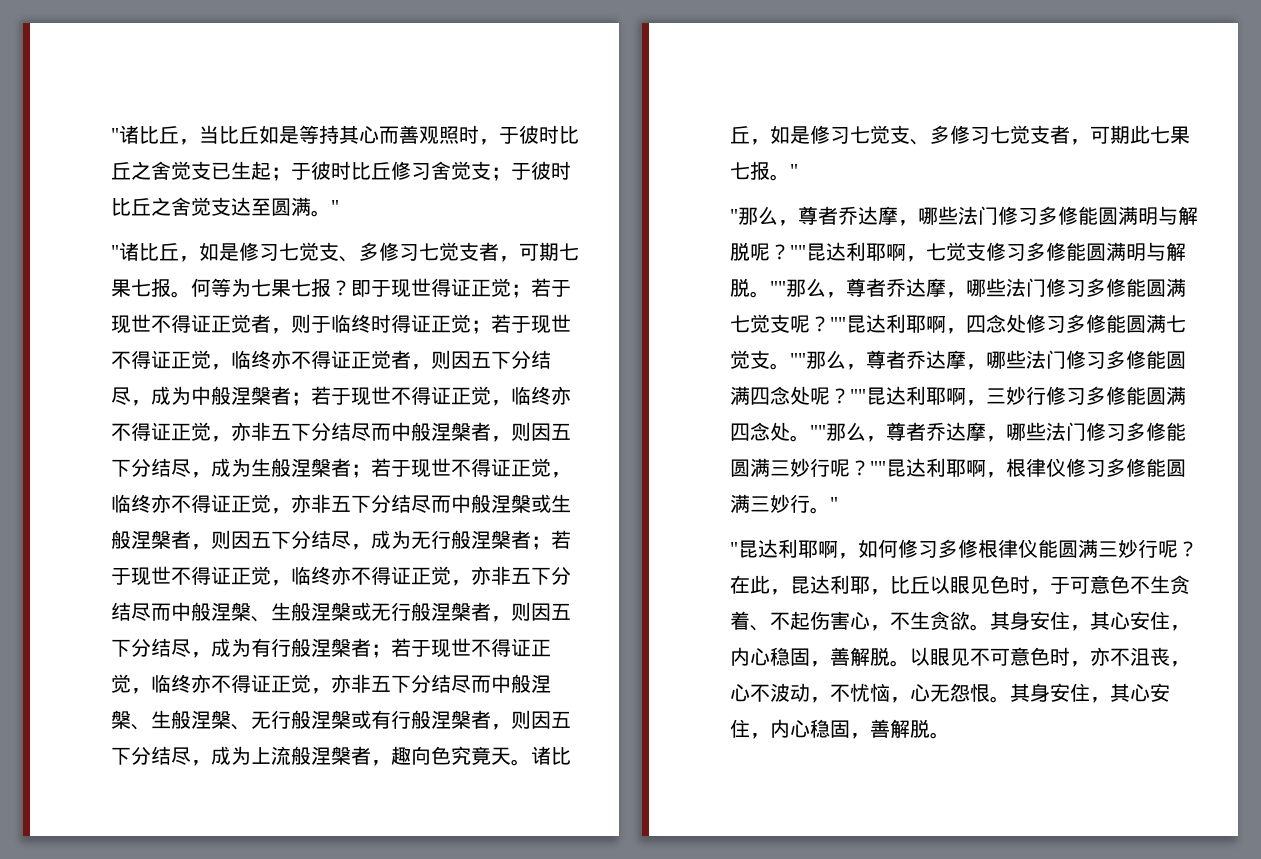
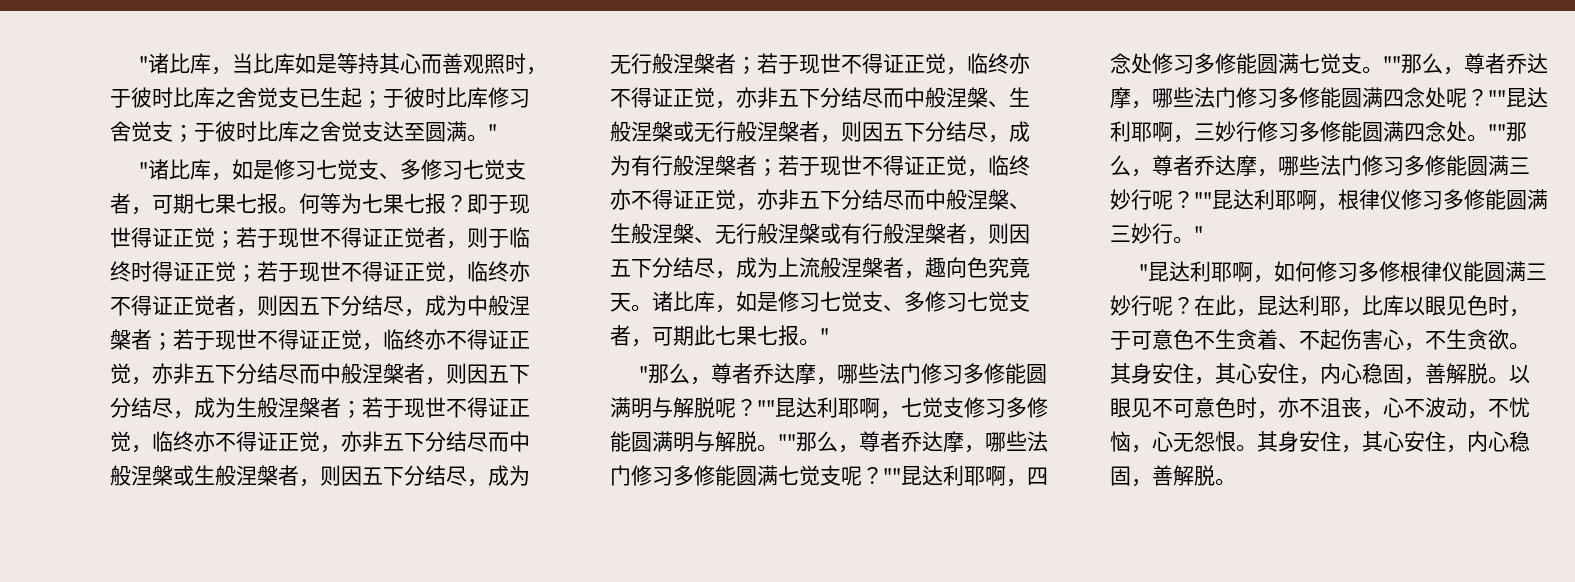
- "诸比丘，当比丘如是等持其心而善观照时，于彼时比丘之舍觉支已生起；于彼时比丘修习舍觉支；于彼时比丘之舍觉支达至圆满。
+ "诸比库，当比库如是等持其心而善观照时，于彼时比库之舍觉支已生起；于彼时比库修习舍觉支；于彼时比库之舍觉支达至圆满。
- "诸比丘，如是修习七觉支、多修习七觉支者，可期七果七报。
+ "诸比库，如是修习七觉支、多修习七觉支者，可期七果七报。
- 诸比丘，如是修习七觉支、多修习七觉支者，可期此七果七报。
+ 诸比库，如是修习七觉支、多修习七觉支者，可期此七果七报。
- 在此，昆达利耶，比丘以眼见色时，于可意色不生贪着、不起伤害心，不生贪欲。
+ 在此，昆达利耶，比库以眼见色时，于可意色不生贪着、不起伤害心，不生贪欲。

